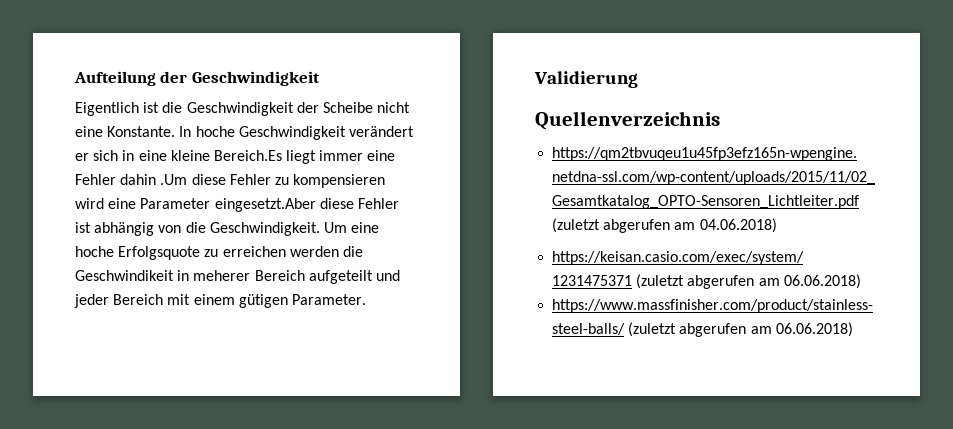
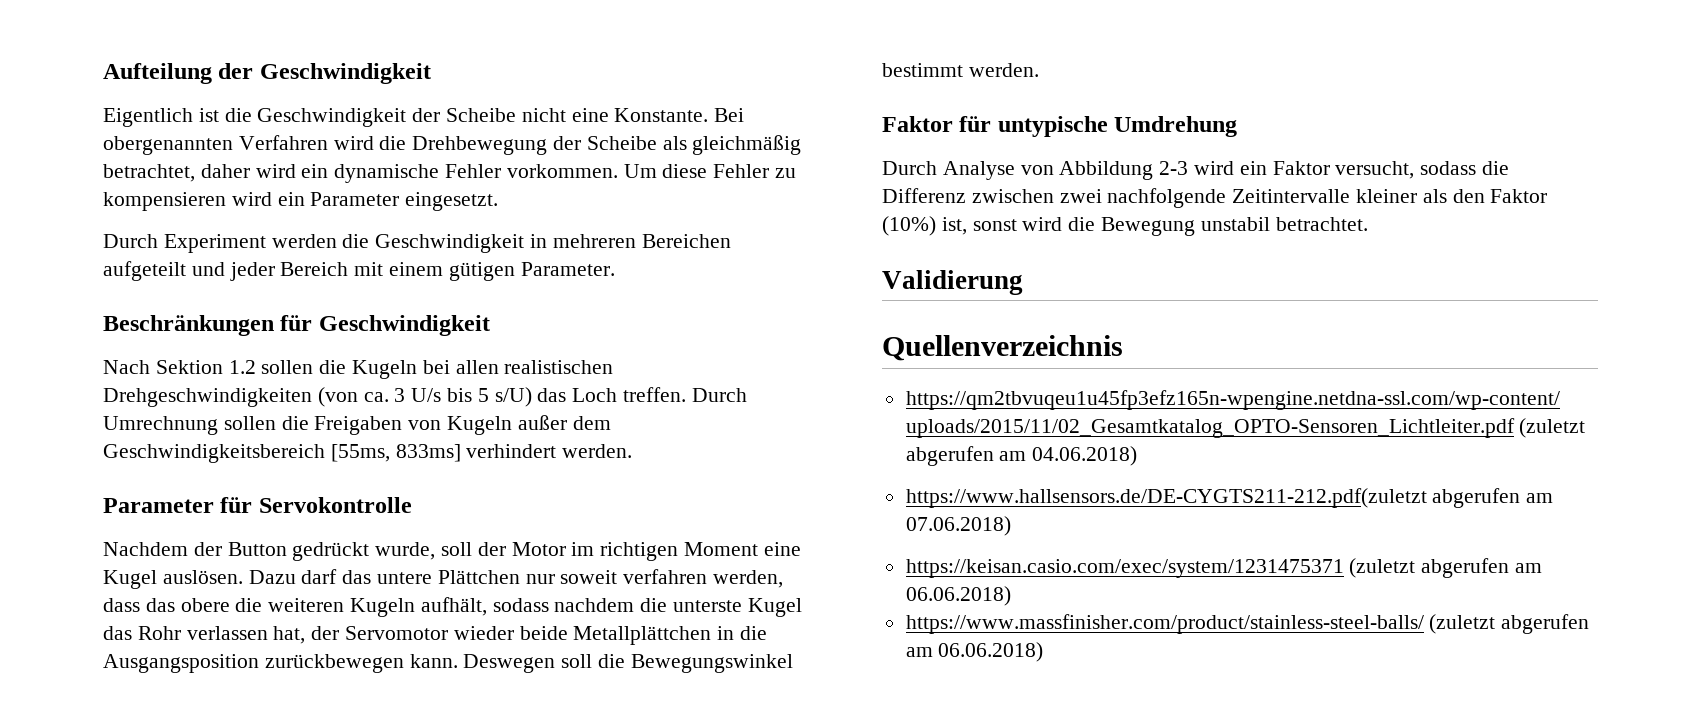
- In hoche Geschwindigkeit verändert er sich in eine kleine Bereich.Es liegt immer eine Fehler dahin .Um diese Fehler zu kompensieren wird eine Parameter eingesetzt.Aber diese Fehler ist abhängig von die Geschwindigkeit. Um eine hoche Erfolgsquote zu erreichen werden die Geschwindikeit in meherer Bereich aufgeteilt und jeder Bereich mit einem gütigen Parameter.
+ Bei obergenannten Verfahren wird die Drehbewegung der Scheibe als gleichmäßig betrachtet, daher wird ein dynamische Fehler vorkommen. Um diese Fehler zu kompensieren wird ein Parameter eingesetzt.
+ Durch Experiment werden die Geschwindigkeit in mehreren Bereichen aufgeteilt und jeder Bereich mit einem gütigen Parameter.
+ Beschränkungen für Geschwindigkeit
+ Nach Sektion 1.2 sollen die Kugeln bei allen realistischen Drehgeschwindigkeiten (von ca. 3 U/s bis 5 s/U) das Loch treffen. Durch Umrechnung sollen die Freigaben von Kugeln außer dem Geschwindigkeitsbereich [55ms, 833ms] verhindert werden.
+ Parameter für Servokontrolle
+ Nachdem der Button gedrückt wurde, soll der Motor im richtigen Moment eine Kugel auslösen. Dazu darf das untere Plättchen nur soweit verfahren werden, dass das obere die weiteren Kugeln aufhält, sodass nachdem die unterste Kugel das Rohr verlassen hat, der Servomotor wieder beide Metallplättchen in die Ausgangsposition zurückbewegen kann. Deswegen soll die Bewegungswinkel bestimmt werden.
+ Faktor für untypische Umdrehung
+ Durch Analyse von Abbildung 2-3 wird ein Faktor versucht, sodass die Differenz zwischen zwei nachfolgende Zeitintervalle kleiner als den Faktor (10%) ist, sonst wird die Bewegung unstabil betrachtet.
+ https://www.hallsensors.de/DE-CYGTS211-212.pdf(zuletzt abgerufen am 07.06.2018)

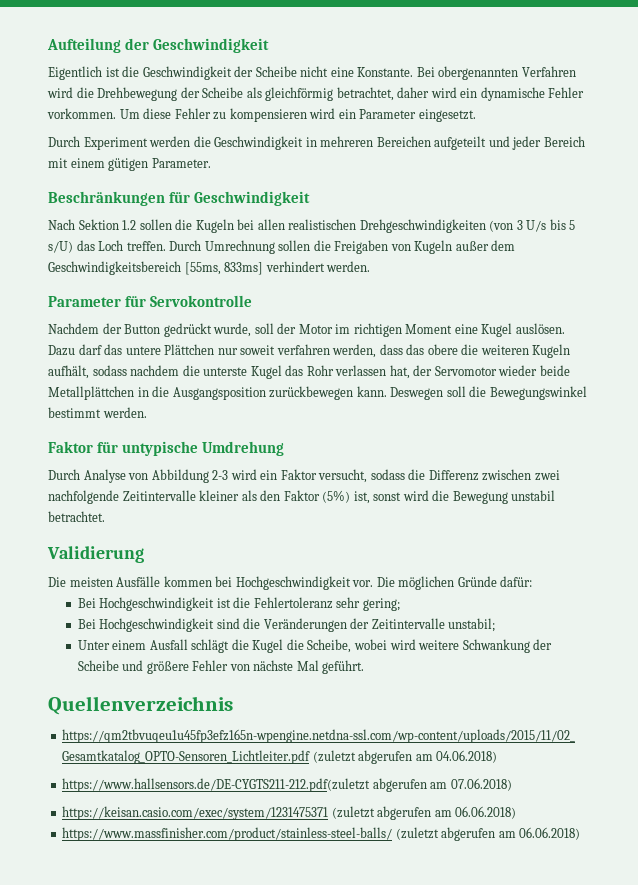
- Bei obergenannten Verfahren wird die Drehbewegung der Scheibe als gleichmäßig betrachtet, daher wird ein dynamische Fehler vorkommen.
+ Bei obergenannten Verfahren wird die Drehbewegung der Scheibe als gleichförmig betrachtet, daher wird ein dynamische Fehler vorkommen.
- Nach Sektion 1.2 sollen die Kugeln bei allen realistischen Drehgeschwindigkeiten (von ca. 3 U/s bis 5 s/U) das Loch treffen.
+ Nach Sektion 1.2 sollen die Kugeln bei allen realistischen Drehgeschwindigkeiten (von 3 U/s bis 5 s/U) das Loch treffen.
- Durch Analyse von Abbildung 2-3 wird ein Faktor versucht, sodass die Differenz zwischen zwei nachfolgende Zeitintervalle kleiner als den Faktor (10%) ist, sonst wird die Bewegung unstabil betrachtet.
+ Durch Analyse von Abbildung 2-3 wird ein Faktor versucht, sodass die Differenz zwischen zwei nachfolgende Zeitintervalle kleiner als den Faktor (5%) ist, sonst wird die Bewegung unstabil betrachtet.
+ Die meisten Ausfälle kommen bei Hochgeschwindigkeit vor. Die möglichen Gründe dafür:
+ Bei Hochgeschwindigkeit ist die Fehlertoleranz sehr gering;
+ Bei Hochgeschwindigkeit sind die Veränderungen der Zeitintervalle unstabil;
+ Unter einem Ausfall schlägt die Kugel die Scheibe, wobei wird weitere Schwankung der Scheibe und größere Fehler von nächste Mal geführt.

